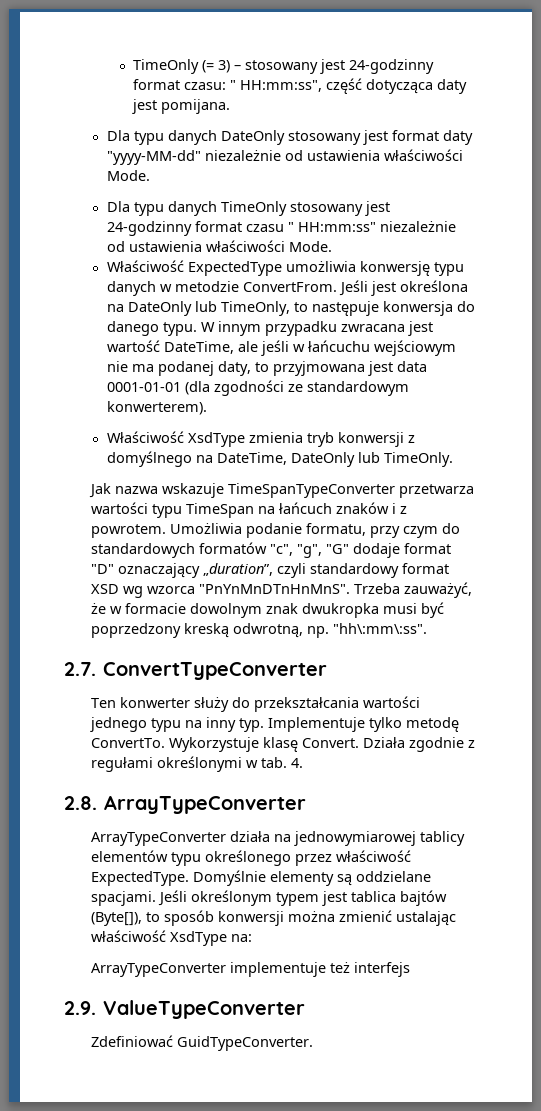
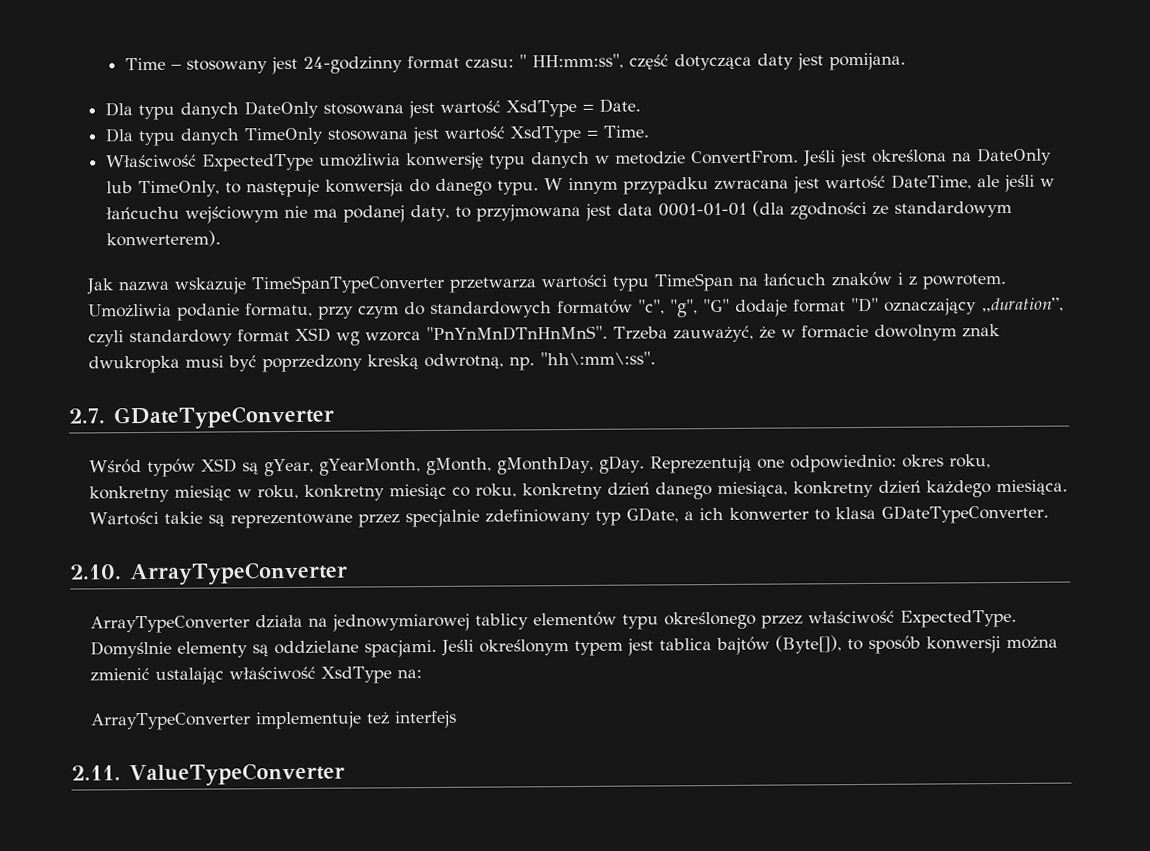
- TimeOnly (= 3) – stosowany jest 24-godzinny format czasu: " HH:mm:ss", część dotycząca daty jest pomijana.
+ Time – stosowany jest 24-godzinny format czasu: " HH:mm:ss", część dotycząca daty jest pomijana.
- Dla typu danych DateOnly stosowany jest format daty "yyyy-MM-dd" niezależnie od ustawienia właściwości Mode.
- Dla typu danych TimeOnly stosowany jest 24-godzinny format czasu " HH:mm:ss" niezależnie od ustawienia właściwości Mode.
+ Dla typu danych DateOnly stosowana jest wartość XsdType = Date.
+ Dla typu danych TimeOnly stosowana jest wartość XsdType = Time.
- Właściwość XsdType zmienia tryb konwersji z domyślnego na DateTime, DateOnly lub TimeOnly.
- 2.7. ConvertTypeConverter
- Ten konwerter służy do przekształcania wartości jednego typu na inny typ. Implementuje tylko metodę ConvertTo. Wykorzystuje klasę Convert. Działa zgodnie z regułami określonymi w tab. 4.
- 2.8. ArrayTypeConverter
+ 2.7. GDateTypeConverter
+ Wśród typów XSD są gYear, gYearMonth, gMonth, gMonthDay, gDay. Reprezentują one odpowiednio: okres roku, konkretny miesiąc w roku, konkretny miesiąc co roku, konkretny dzień danego miesiąca, konkretny dzień każdego miesiąca. Wartości takie są reprezentowane przez specjalnie zdefiniowany typ GDate, a ich konwerter to klasa GDateTypeConverter.
+ 2.10. ArrayTypeConverter
- 2.9. ValueTypeConverter
+ 2.11. ValueTypeConverter
- Zdefiniować GuidTypeConverter.

